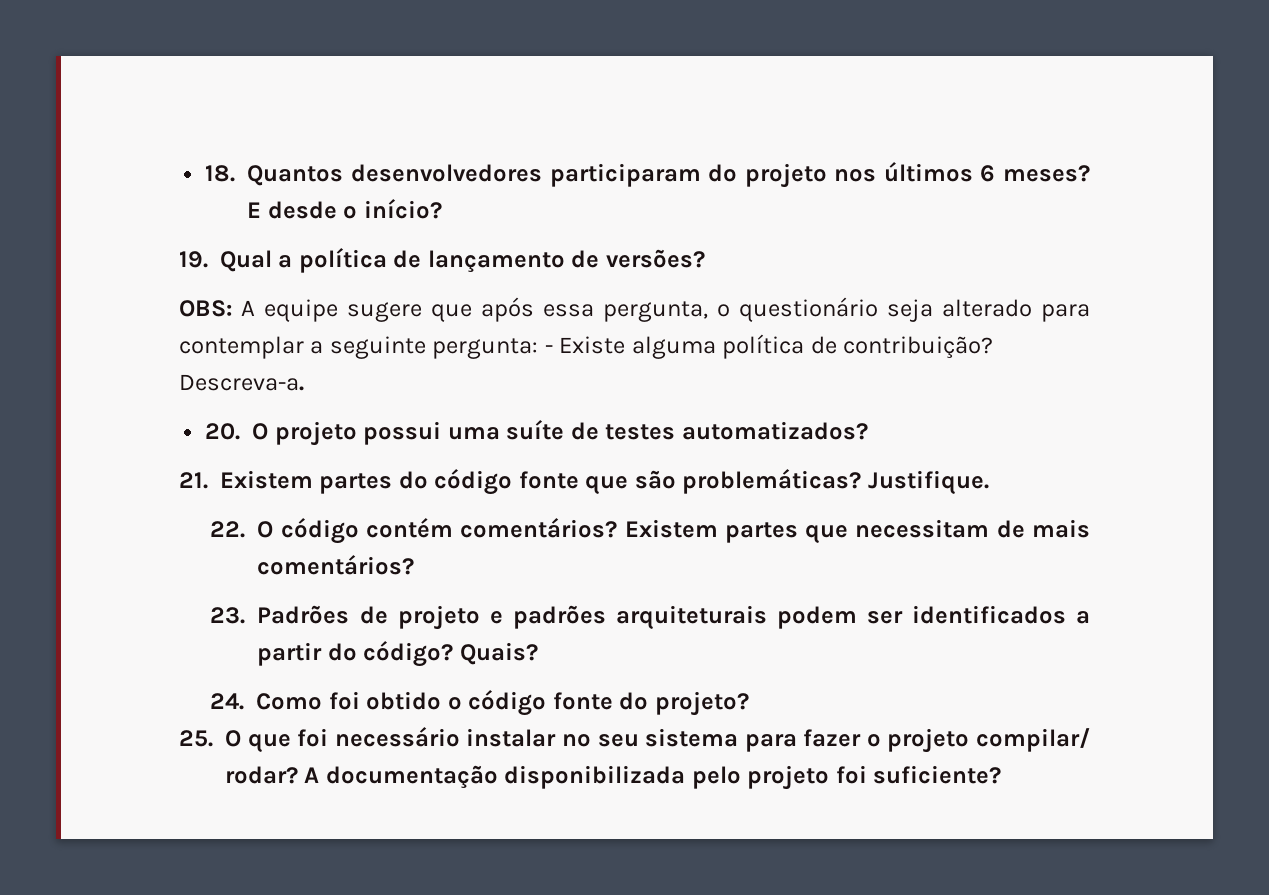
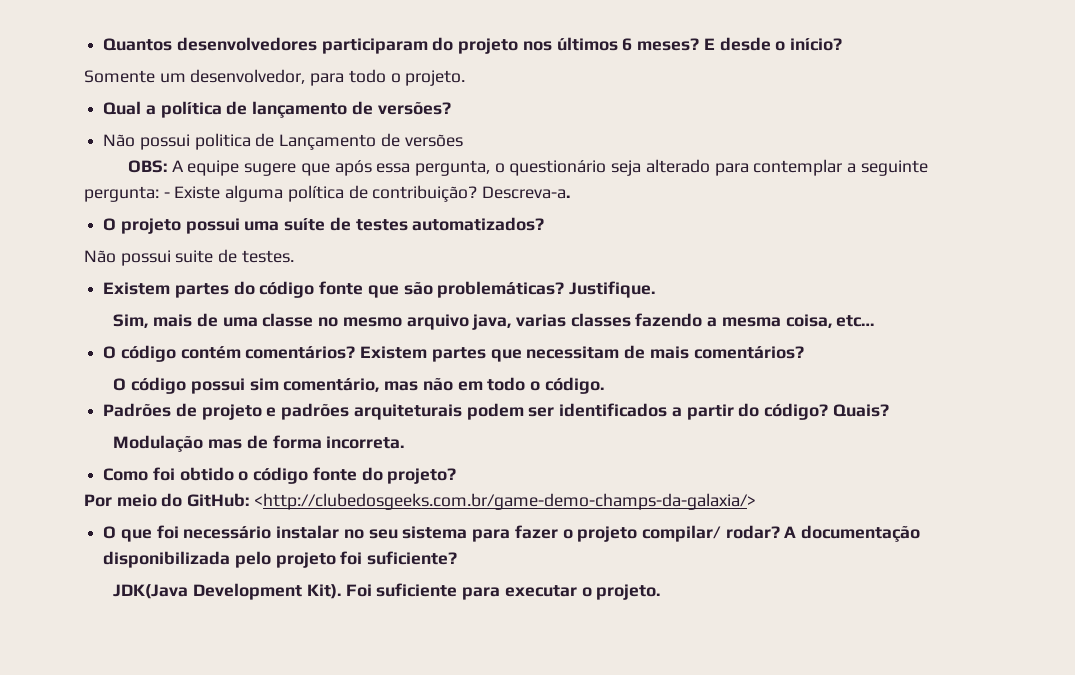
- 18. Quantos desenvolvedores participaram do projeto nos últimos 6 meses?
+ Quantos desenvolvedores participaram do projeto nos últimos 6 meses?
- 19. Qual a política de lançamento de versões?
+ Somente um desenvolvedor, para todo o projeto.
+ Qual a política de lançamento de versões?
+ Não possui politica de Lançamento de versões
- 20. O projeto possui uma suíte de testes automatizados?
+ O projeto possui uma suíte de testes automatizados?
- 21. Existem partes do código fonte que são problemáticas?
+ Não possui suite de testes.
+ Existem partes do código fonte que são problemáticas?
- 22. O código contém comentários?
+ Sim, mais de uma classe no mesmo arquivo java, varias classes fazendo a mesma coisa, etc…
+ O código contém comentários?
- 23. Padrões de projeto e padrões arquiteturais podem ser identificados a partir do código?
+ O código possui sim comentário, mas não em todo o código.
+ Padrões de projeto e padrões arquiteturais podem ser identificados a partir do código?
- 24. Como foi obtido o código fonte do projeto?
+ Modulação mas de forma incorreta.
+ Como foi obtido o código fonte do projeto?
- 25. O que foi necessário instalar no seu sistema para fazer o projeto compilar/ rodar?
+ Por meio do GitHub: <http://clubedosgeeks.com.br/game-demo-champs-da-galaxia/>
+ O que foi necessário instalar no seu sistema para fazer o projeto compilar/ rodar?
+ JDK(Java Development Kit). Foi suficiente para executar o projeto.

